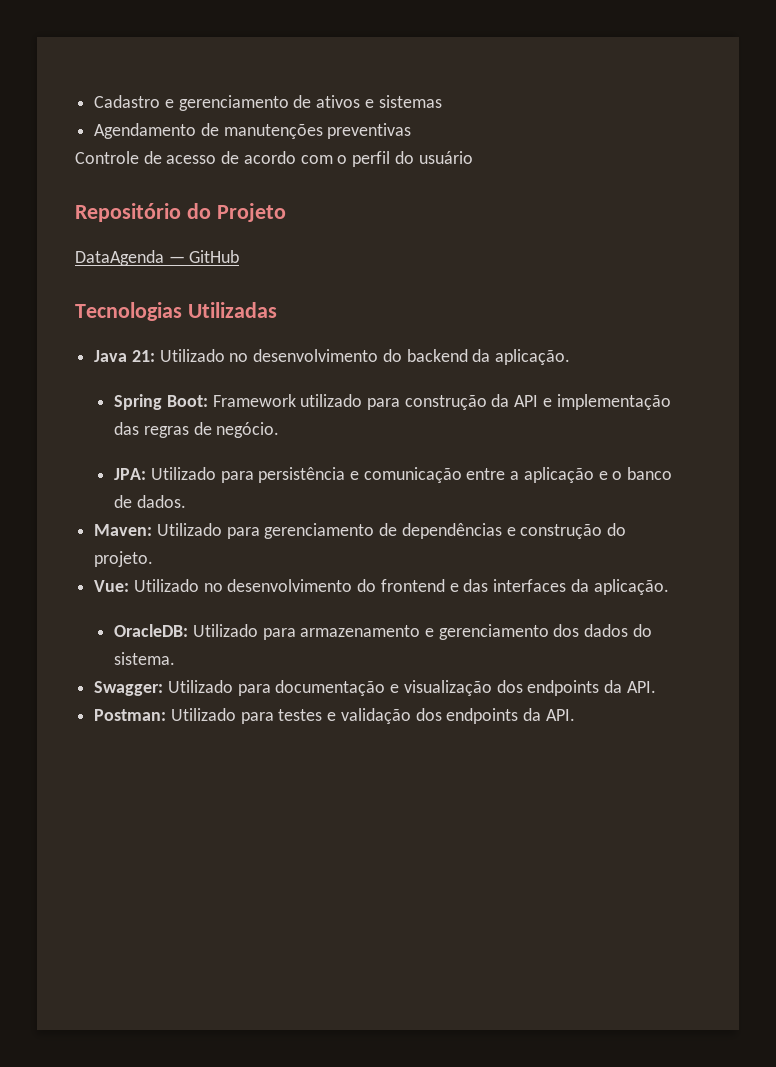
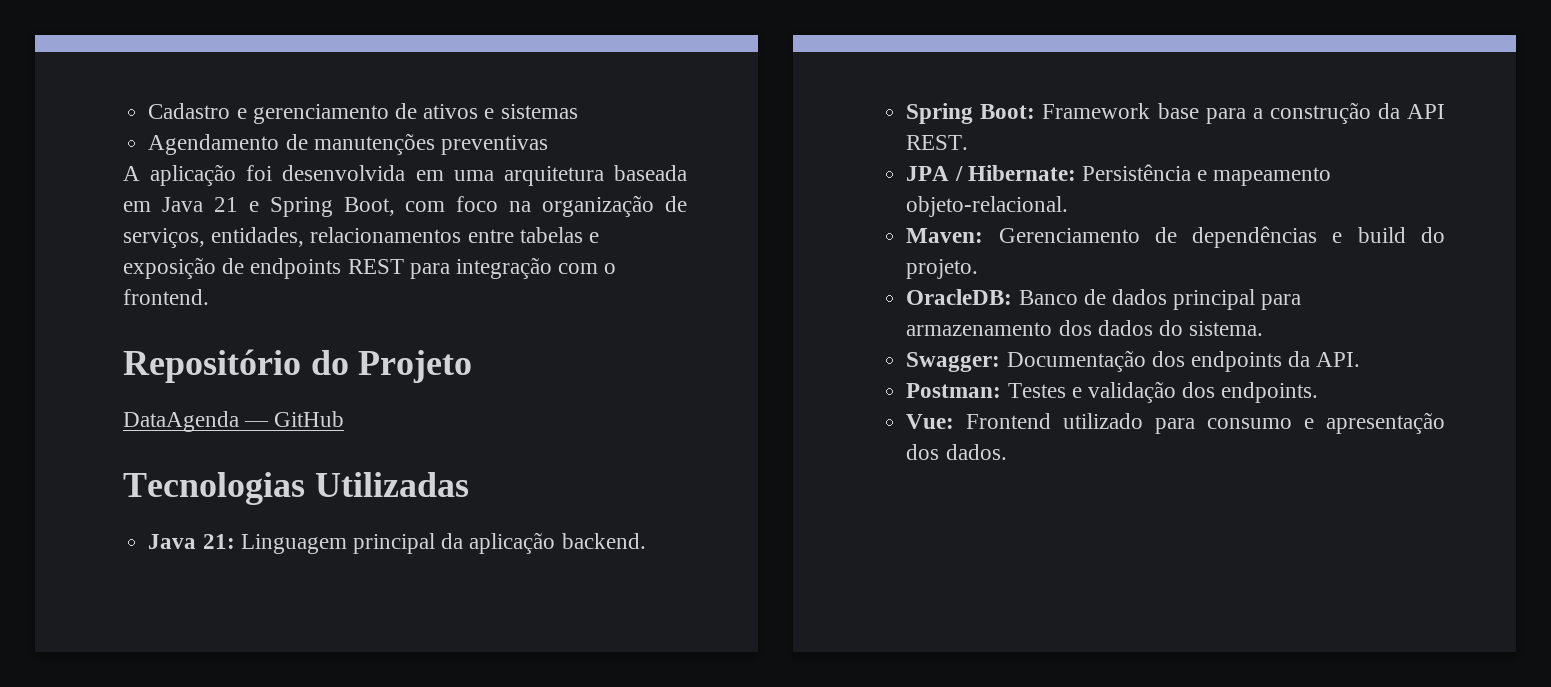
- Controle de acesso de acordo com o perfil do usuário
+ A aplicação foi desenvolvida em uma arquitetura baseada em Java 21 e Spring Boot, com foco na organização de serviços, entidades, relacionamentos entre tabelas e exposição de endpoints REST para integração com o frontend.
- Java 21: Utilizado no desenvolvimento do backend da aplicação.
- Spring Boot: Framework utilizado para construção da API e implementação das regras de negócio.
- JPA: Utilizado para persistência e comunicação entre a aplicação e o banco de dados.
- Maven: Utilizado para gerenciamento de dependências e construção do projeto.
+ Java 21: Linguagem principal da aplicação backend.
+ Spring Boot: Framework base para a construção da API REST.
+ JPA / Hibernate: Persistência e mapeamento objeto-relacional.
+ Maven: Gerenciamento de dependências e build do projeto.
- Vue: Utilizado no desenvolvimento do frontend e das interfaces da aplicação.
- OracleDB: Utilizado para armazenamento e gerenciamento dos dados do sistema.
+ OracleDB: Banco de dados principal para armazenamento dos dados do sistema.
- Swagger: Utilizado para documentação e visualização dos endpoints da API.
+ Swagger: Documentação dos endpoints da API.
- Postman: Utilizado para testes e validação dos endpoints da API.
+ Postman: Testes e validação dos endpoints.
+ Vue: Frontend utilizado para consumo e apresentação dos dados.

